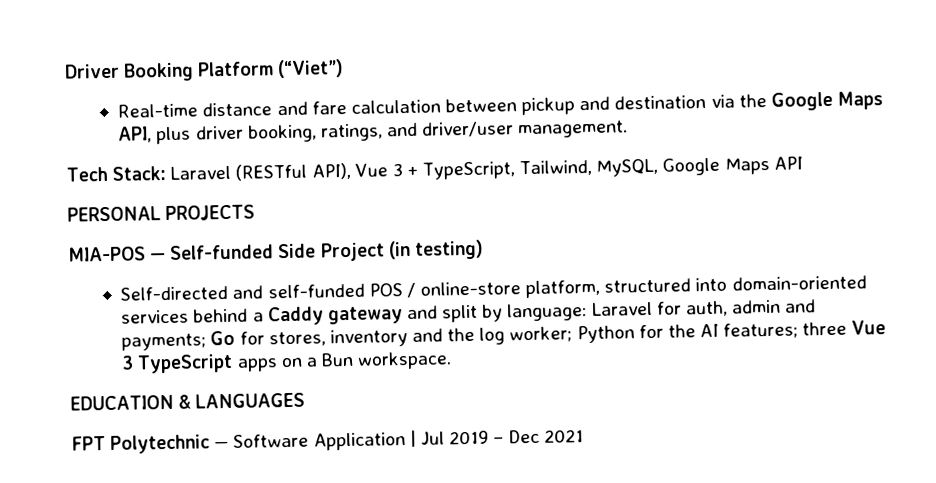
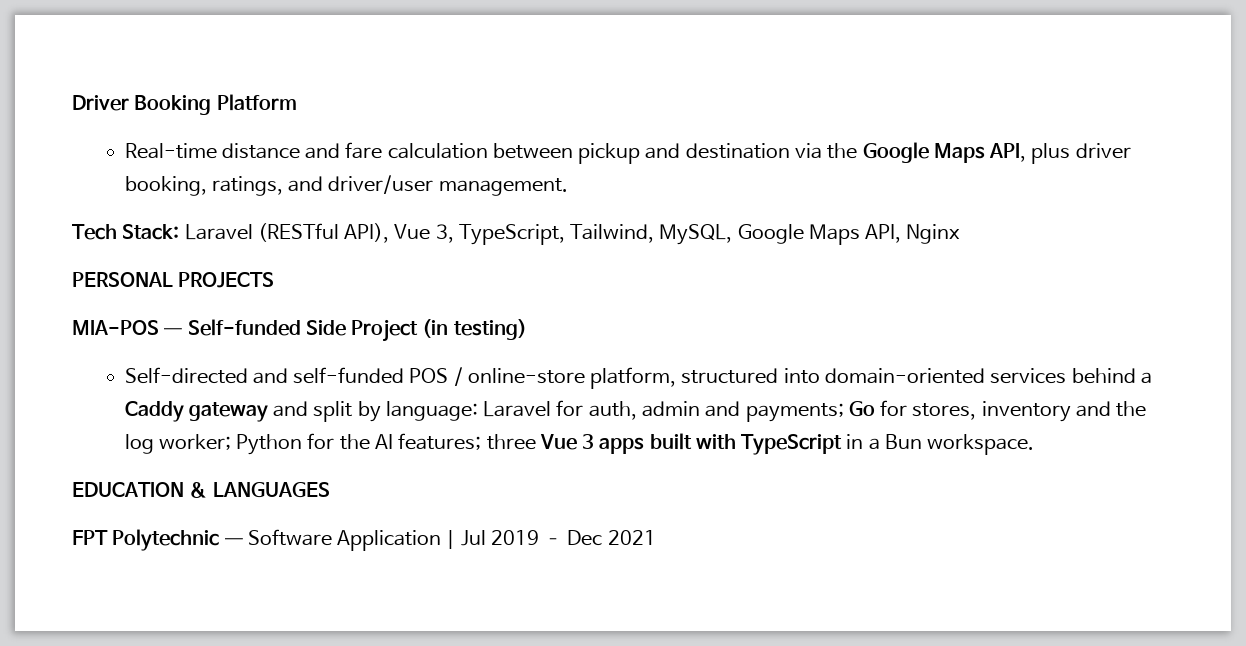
- Driver Booking Platform (“Viet”)
+ Driver Booking Platform
- Tech Stack: Laravel (RESTful API), Vue 3 + TypeScript, Tailwind, MySQL, Google Maps API
+ Tech Stack: Laravel (RESTful API), Vue 3, TypeScript, Tailwind, MySQL, Google Maps API, Nginx
- Self-directed and self-funded POS / online-store platform, structured into domain-oriented services behind a Caddy gateway and split by language: Laravel for auth, admin and payments; Go for stores, inventory and the log worker; Python for the AI features; three Vue 3 TypeScript apps on a Bun workspace.
+ Self-directed and self-funded POS / online-store platform, structured into domain-oriented services behind a Caddy gateway and split by language: Laravel for auth, admin and payments; Go for stores, inventory and the log worker; Python for the AI features; three Vue 3 apps built with TypeScript in a Bun workspace.

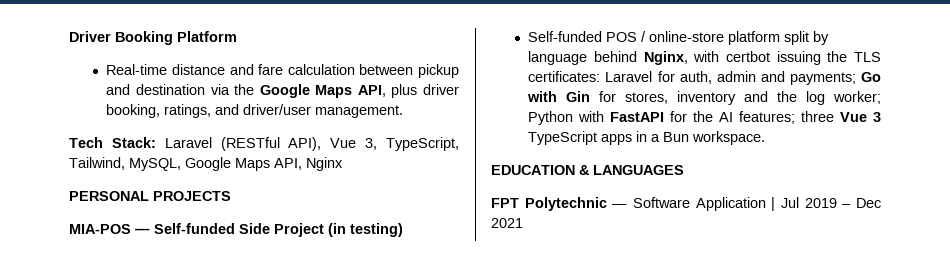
- Self-directed and self-funded POS / online-store platform, structured into domain-oriented services behind a Caddy gateway and split by language: Laravel for auth, admin and payments; Go for stores, inventory and the log worker; Python for the AI features; three Vue 3 apps built with TypeScript in a Bun workspace.
+ Self-funded POS / online-store platform split by language behind Nginx, with certbot issuing the TLS certificates: Laravel for auth, admin and payments; Go with Gin for stores, inventory and the log worker; Python with FastAPI for the AI features; three Vue 3 TypeScript apps in a Bun workspace.

